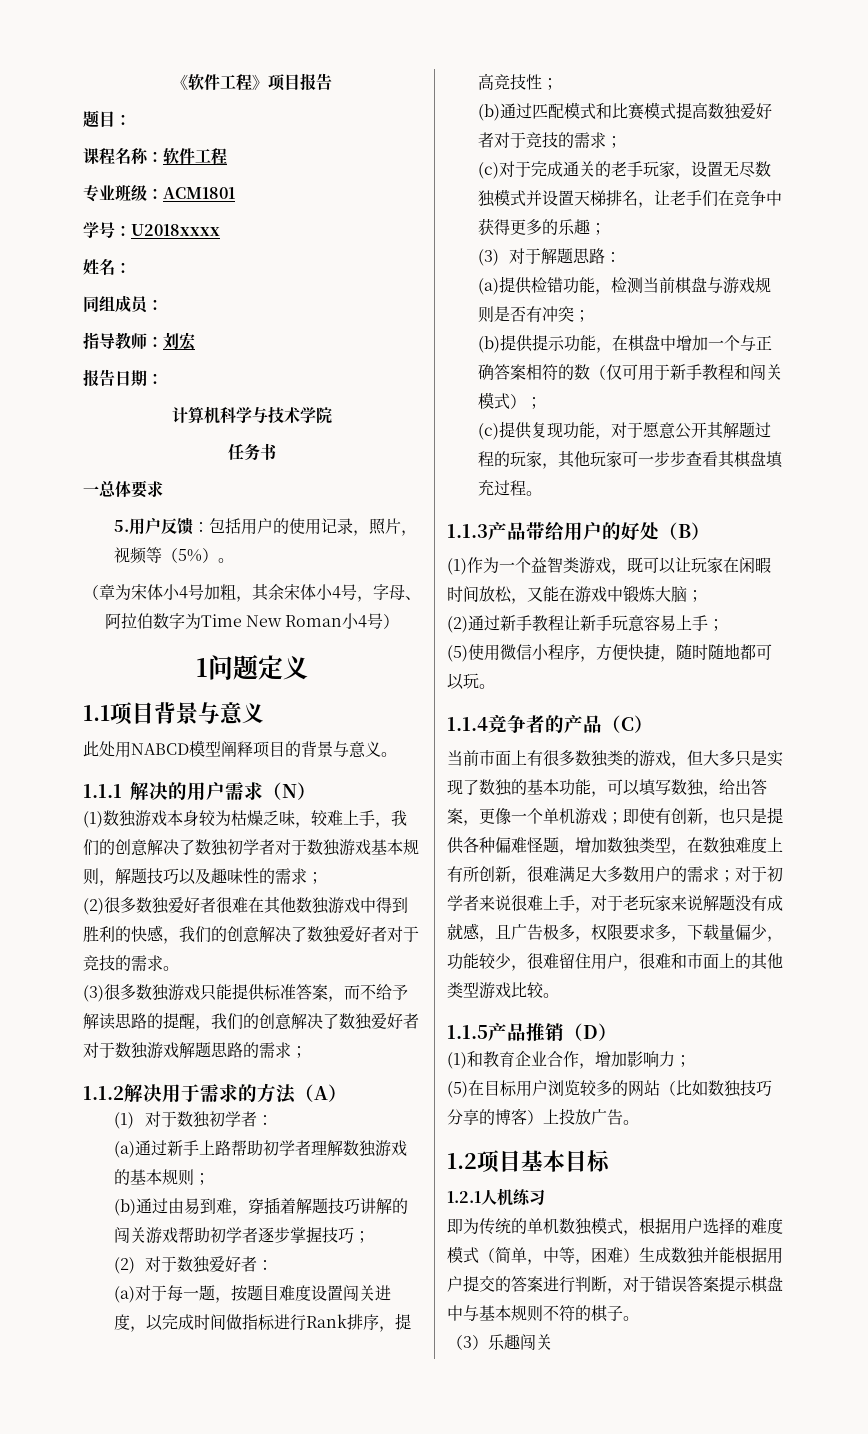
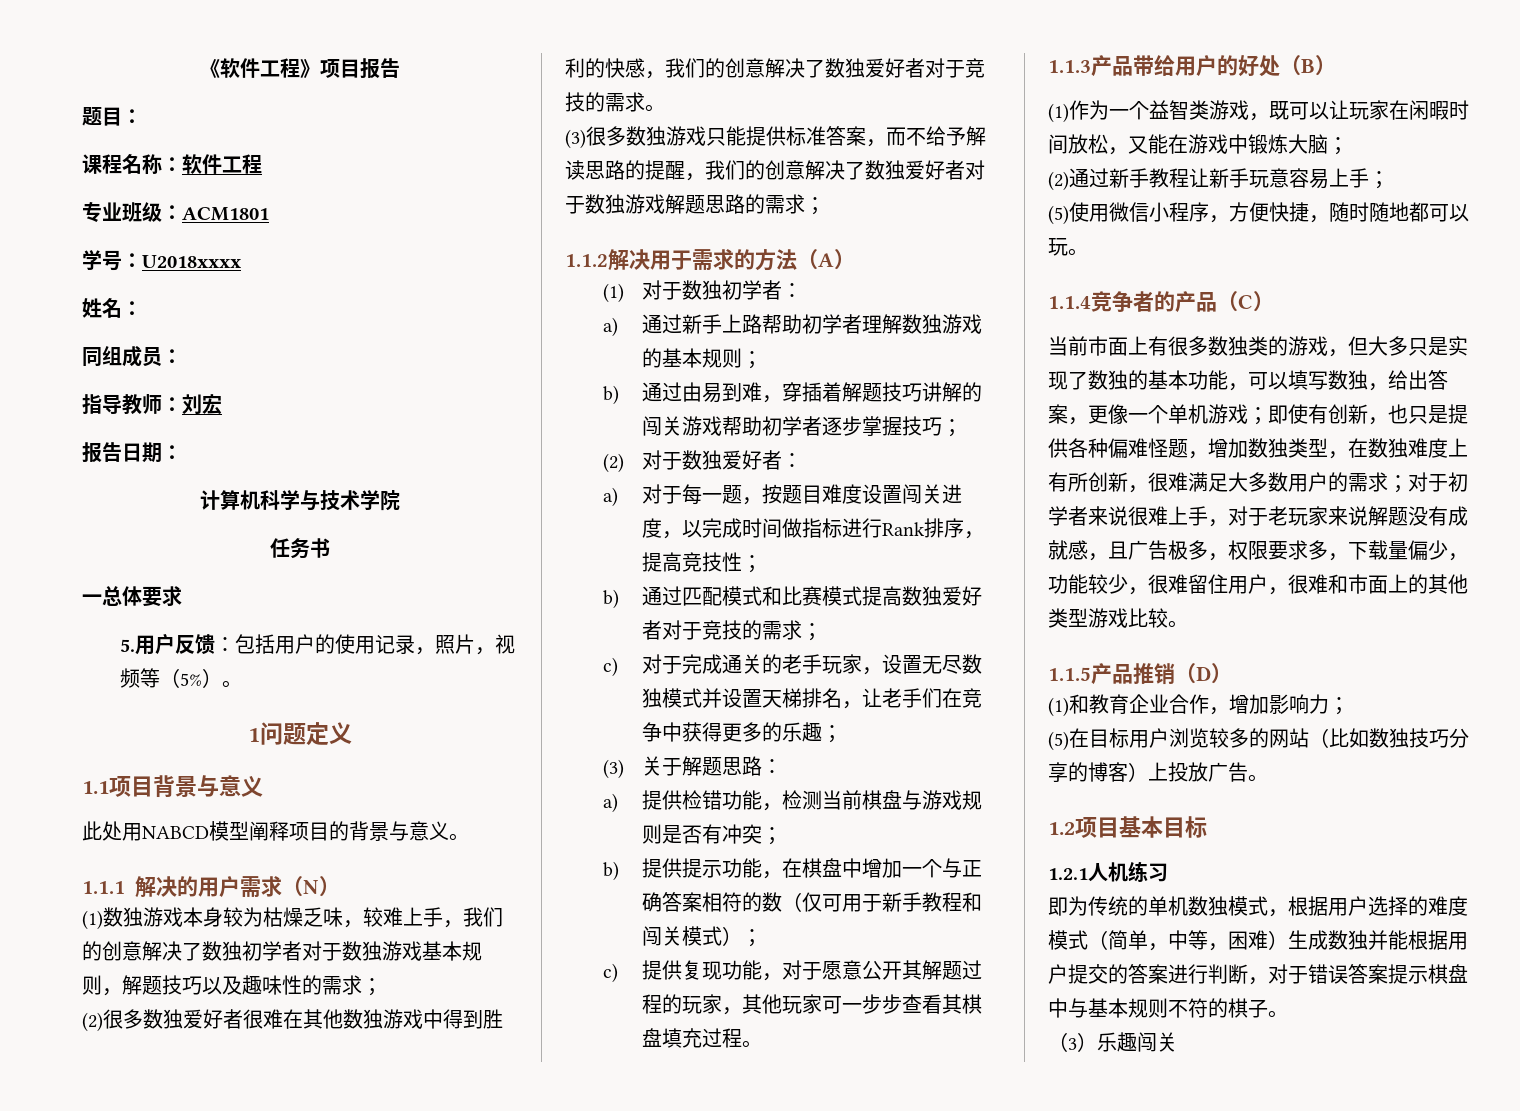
- （章为宋体小4号加粗，其余宋体小4号，字母、阿拉伯数字为Time New Roman小4号）
- (a)通过新手上路帮助初学者理解数独游戏的基本规则；
+ a)通过新手上路帮助初学者理解数独游戏的基本规则；
- (b)通过由易到难，穿插着解题技巧讲解的闯关游戏帮助初学者逐步掌握技巧；
+ b)通过由易到难，穿插着解题技巧讲解的闯关游戏帮助初学者逐步掌握技巧；
- (a)对于每一题，按题目难度设置闯关进度，以完成时间做指标进行Rank排序，提高竞技性；
+ a)对于每一题，按题目难度设置闯关进度，以完成时间做指标进行Rank排序，提高竞技性；
- (b)通过匹配模式和比赛模式提高数独爱好者对于竞技的需求；
+ b)通过匹配模式和比赛模式提高数独爱好者对于竞技的需求；
- (c)对于完成通关的老手玩家，设置无尽数独模式并设置天梯排名，让老手们在竞争中获得更多的乐趣；
+ c)对于完成通关的老手玩家，设置无尽数独模式并设置天梯排名，让老手们在竞争中获得更多的乐趣；
- (3)对于解题思路：
+ (3)关于解题思路：
- (a)提供检错功能，检测当前棋盘与游戏规则是否有冲突；
+ a)提供检错功能，检测当前棋盘与游戏规则是否有冲突；
- (b)提供提示功能，在棋盘中增加一个与正确答案相符的数（仅可用于新手教程和闯关模式）；
+ b)提供提示功能，在棋盘中增加一个与正确答案相符的数（仅可用于新手教程和闯关模式）；
- (c)提供复现功能，对于愿意公开其解题过程的玩家，其他玩家可一步步查看其棋盘填充过程。
+ c)提供复现功能，对于愿意公开其解题过程的玩家，其他玩家可一步步查看其棋盘填充过程。

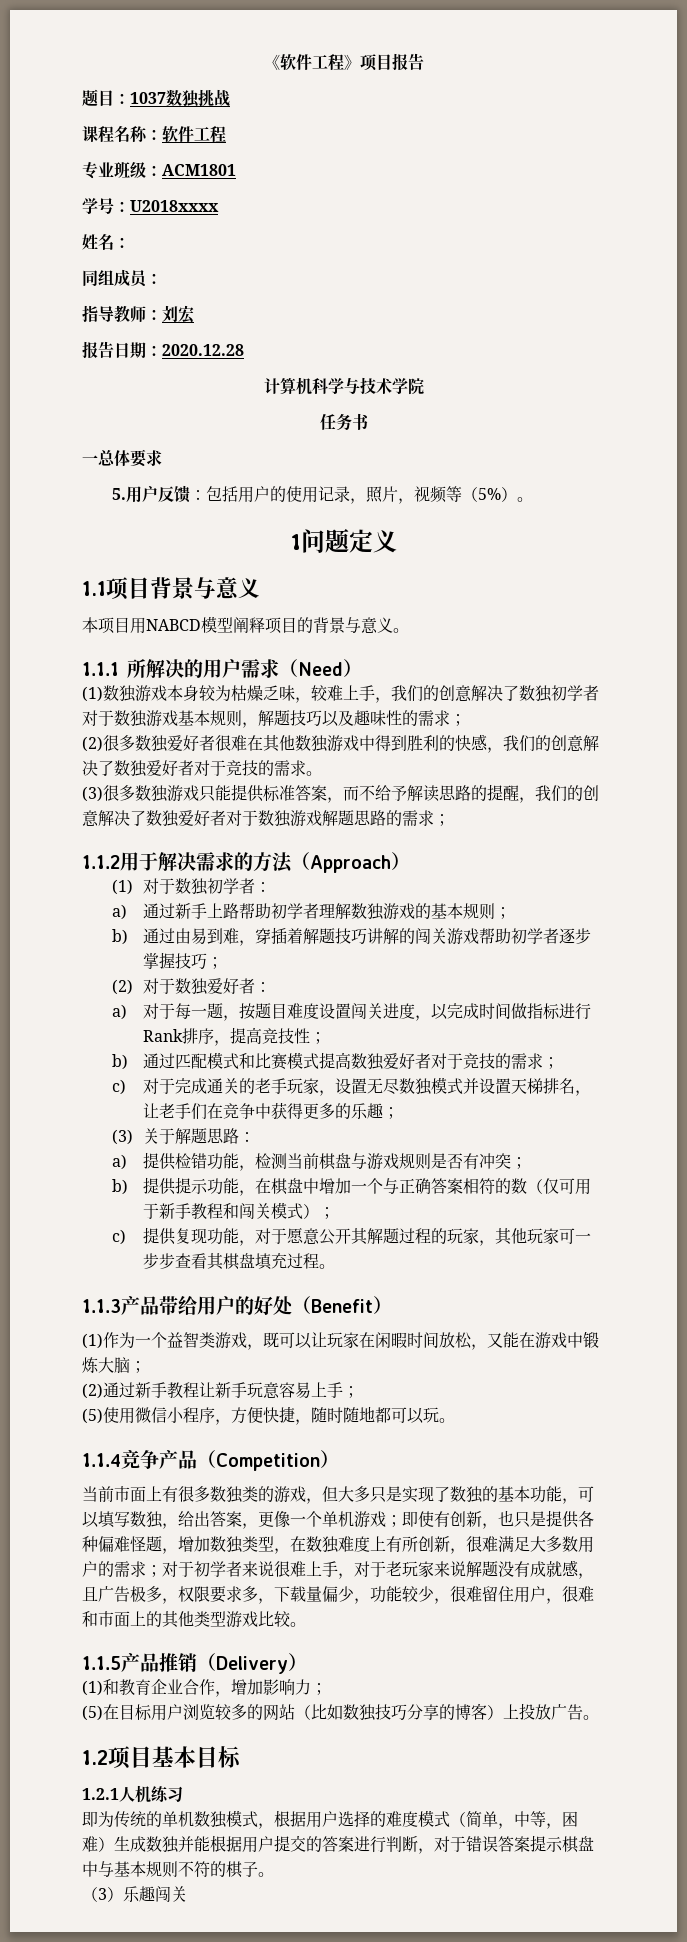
- 题目：
+ 题目：1037数独挑战
- 报告日期：
+ 报告日期：2020.12.28
- 此处用NABCD模型阐释项目的背景与意义。
+ 本项目用NABCD模型阐释项目的背景与意义。
- 1.1.1解决的用户需求（N）
+ 1.1.1所解决的用户需求（Need）
- 1.1.2解决用于需求的方法（A）
+ 1.1.2用于解决需求的方法（Approach）
- 1.1.3产品带给用户的好处（B）
+ 1.1.3产品带给用户的好处（Benefit）
- 1.1.4竞争者的产品（C）
+ 1.1.4竞争产品（Competition）
- 1.1.5产品推销（D）
+ 1.1.5产品推销（Delivery）

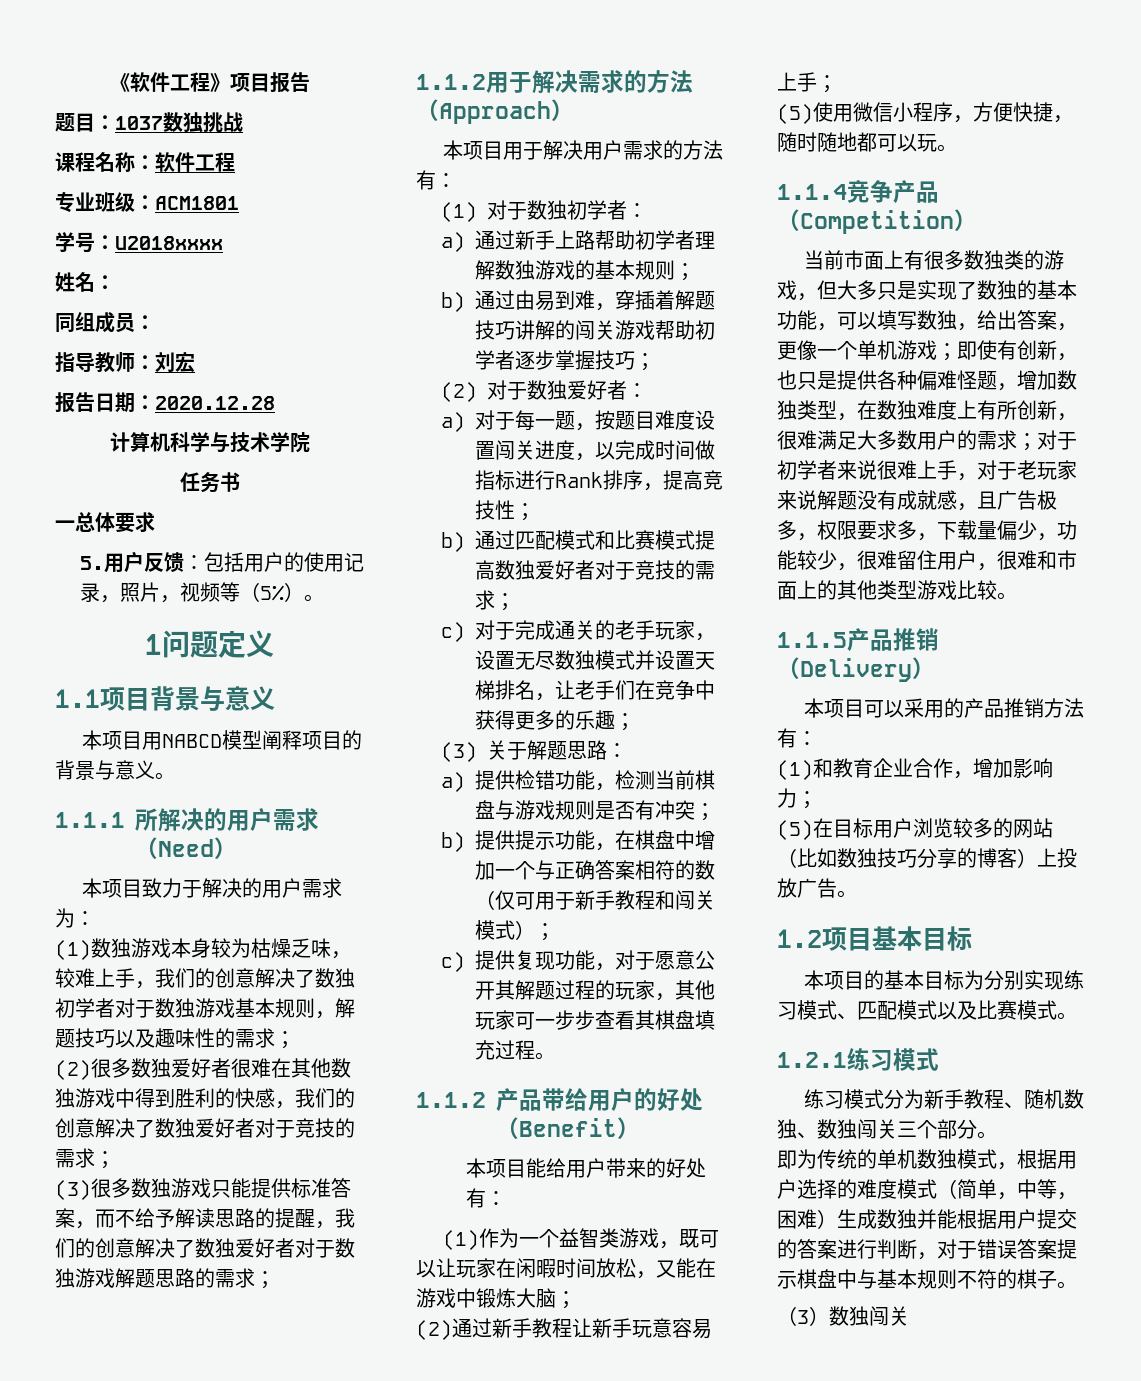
+ 本项目致力于解决的用户需求为：
- (2)很多数独爱好者很难在其他数独游戏中得到胜利的快感，我们的创意解决了数独爱好者对于竞技的需求。
+ (2)很多数独爱好者很难在其他数独游戏中得到胜利的快感，我们的创意解决了数独爱好者对于竞技的需求；
+ 本项目用于解决用户需求的方法有：
- 1.1.3产品带给用户的好处（Benefit）
+ 1.1.2产品带给用户的好处（Benefit）
+ 本项目能给用户带来的好处有：
+ 本项目可以采用的产品推销方法有：
- 1.2.1人机练习
+ 本项目的基本目标为分别实现练习模式、匹配模式以及比赛模式。
+ 1.2.1练习模式
+ 练习模式分为新手教程、随机数独、数独闯关三个部分。
- （3）乐趣闯关
+ （3）数独闯关

